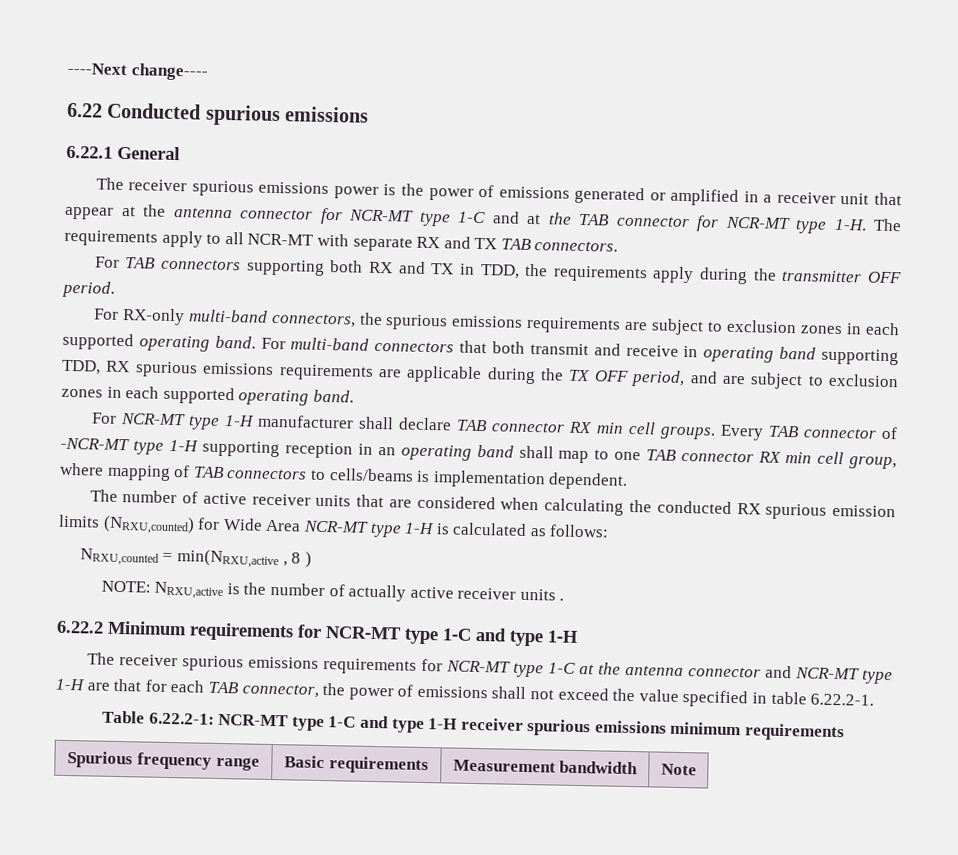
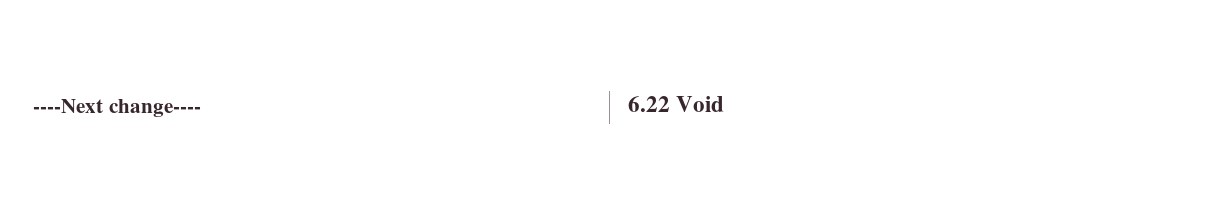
- 6.22 Conducted spurious emissions
- 6.22.1 General
- The receiver spurious emissions power is the power of emissions generated or amplified in a receiver unit that appear at the antenna connector for NCR-MT type 1-C and at the TAB connector for NCR-MT type 1-H. The requirements apply to all NCR-MT with separate RX and TX TAB connectors.
- For TAB connectors supporting both RX and TX in TDD, the requirements apply during the transmitter OFF period.
- For RX-only multi-band connectors, the spurious emissions requirements are subject to exclusion zones in each supported operating band. For multi-band connectors that both transmit and receive in operating band supporting TDD, RX spurious emissions requirements are applicable during the TX OFF period, and are subject to exclusion zones in each supported operating band.
- For NCR-MT type 1-H manufacturer shall declare TAB connector RX min cell groups. Every TAB connector of -NCR-MT type 1-H supporting reception in an operating band shall map to one TAB connector RX min cell group, where mapping of TAB connectors to cells/beams is implementation dependent.
- The number of active receiver units that are considered when calculating the conducted RX spurious emission limits (NRXU,counted) for Wide Area NCR-MT type 1-H is calculated as follows:
- NRXU,counted = min(NRXU,active , 8 )
- NOTE: NRXU,active is the number of actually active receiver units .
- 6.22.2 Minimum requirements for NCR-MT type 1-C and type 1-H
- The receiver spurious emissions requirements for NCR-MT type 1-C at the antenna connector and NCR-MT type 1-H are that for each TAB connector, the power of emissions shall not exceed the value specified in table 6.22.2-1.
- Table 6.22.2-1: NCR-MT type 1-C and type 1-H receiver spurious emissions minimum requirements
- Spurious frequency range | Basic requirements | Measurement bandwidth | Note
+ 6.22 Void

